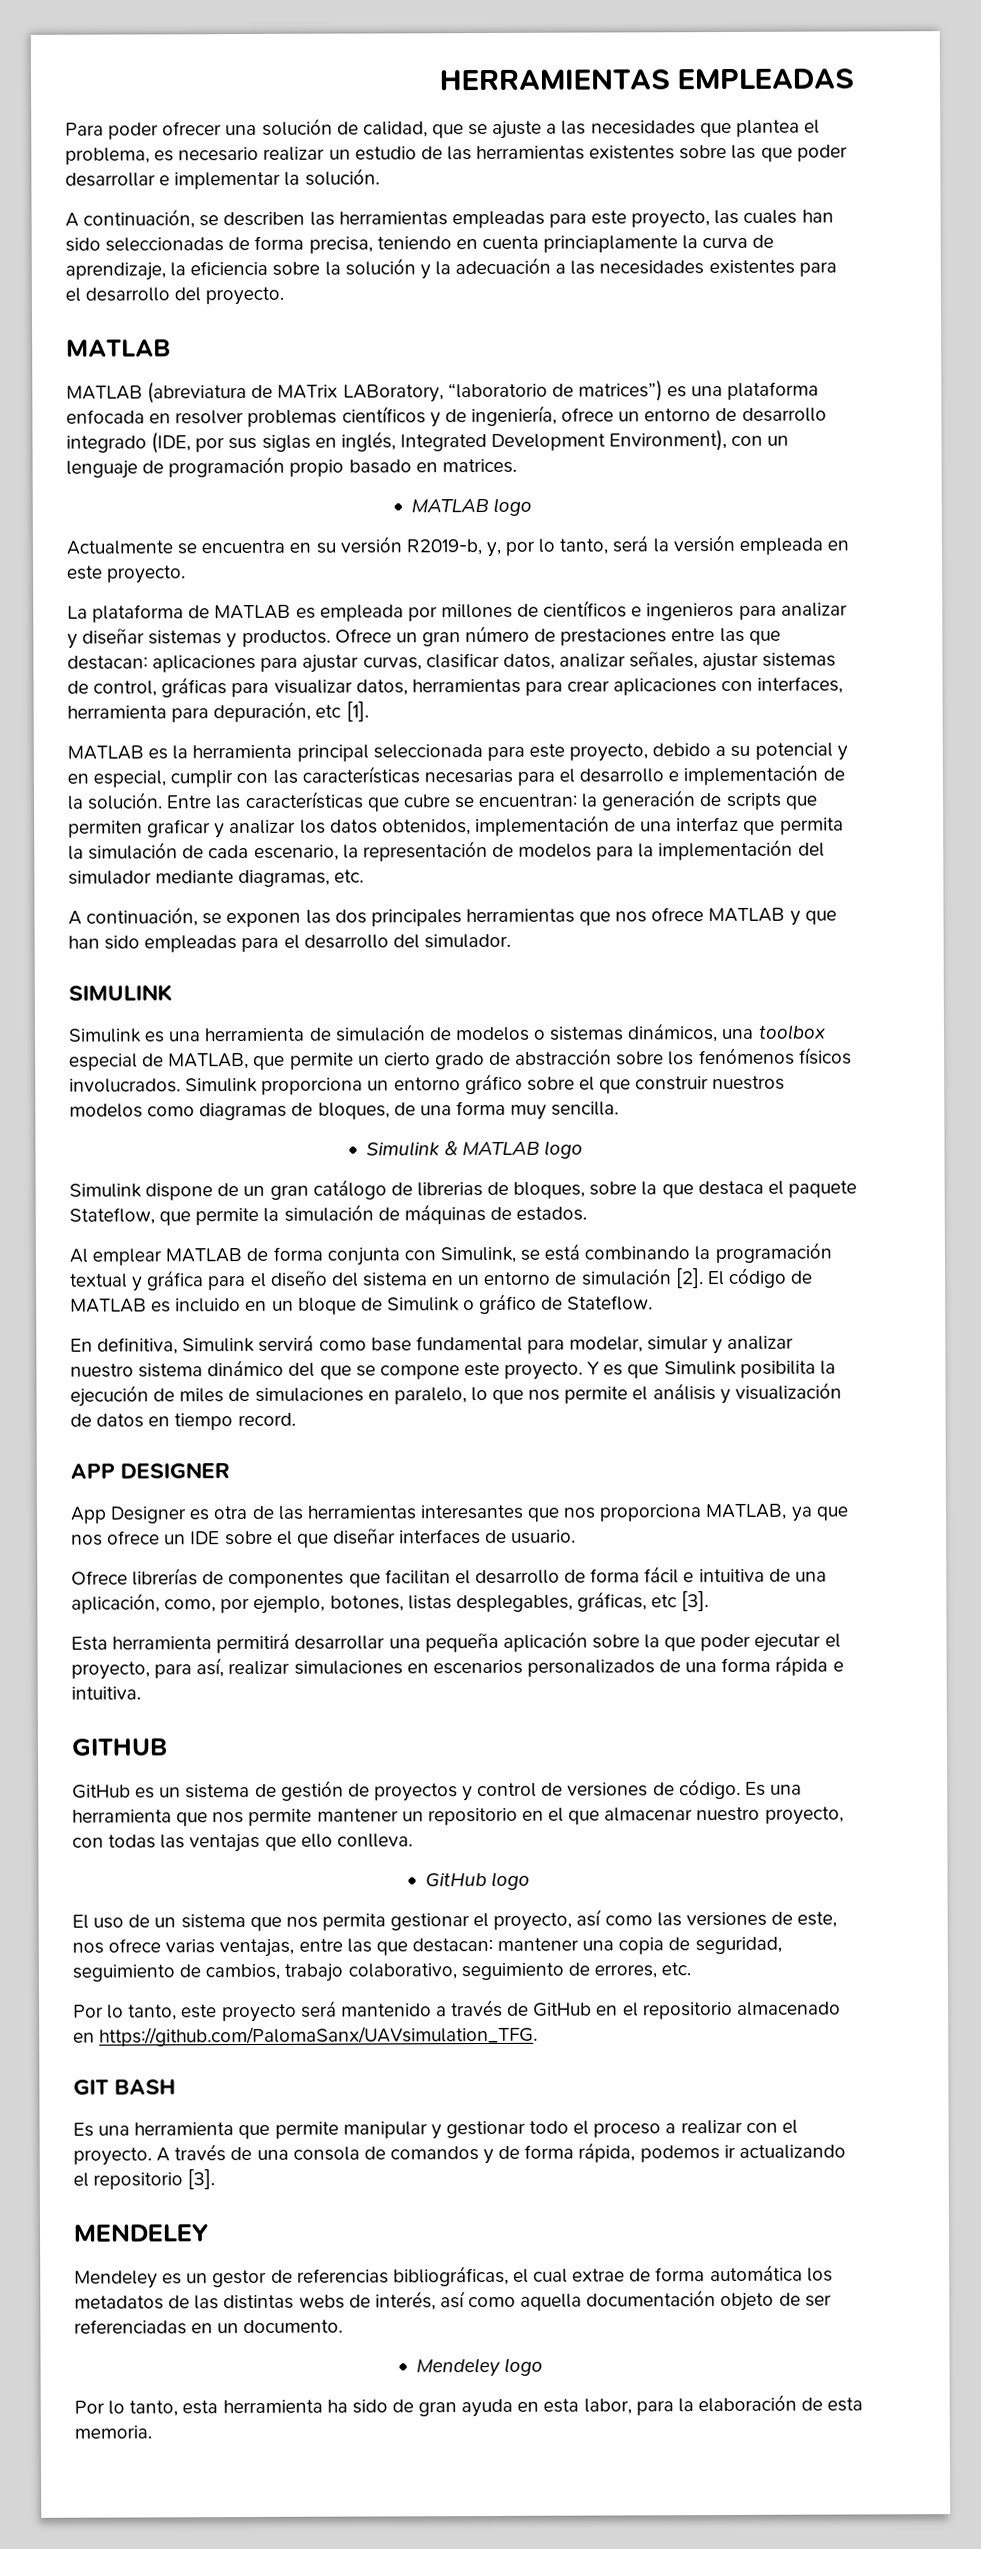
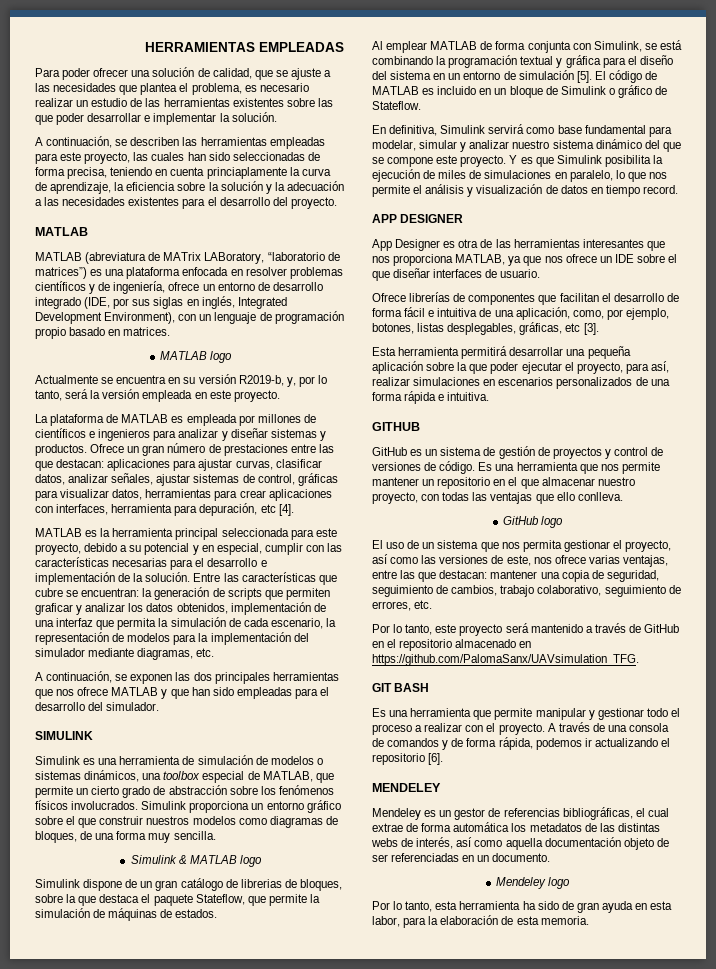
- Ofrece un gran número de prestaciones entre las que destacan: aplicaciones para ajustar curvas, clasificar datos, analizar señales, ajustar sistemas de control, gráficas para visualizar datos, herramientas para crear aplicaciones con interfaces, herramienta para depuración, etc [1].
+ Ofrece un gran número de prestaciones entre las que destacan: aplicaciones para ajustar curvas, clasificar datos, analizar señales, ajustar sistemas de control, gráficas para visualizar datos, herramientas para crear aplicaciones con interfaces, herramienta para depuración, etc [4].
- Al emplear MATLAB de forma conjunta con Simulink, se está combinando la programación textual y gráfica para el diseño del sistema en un entorno de simulación [2].
+ Al emplear MATLAB de forma conjunta con Simulink, se está combinando la programación textual y gráfica para el diseño del sistema en un entorno de simulación [5].
- A través de una consola de comandos y de forma rápida, podemos ir actualizando el repositorio [3].
+ A través de una consola de comandos y de forma rápida, podemos ir actualizando el repositorio [6].

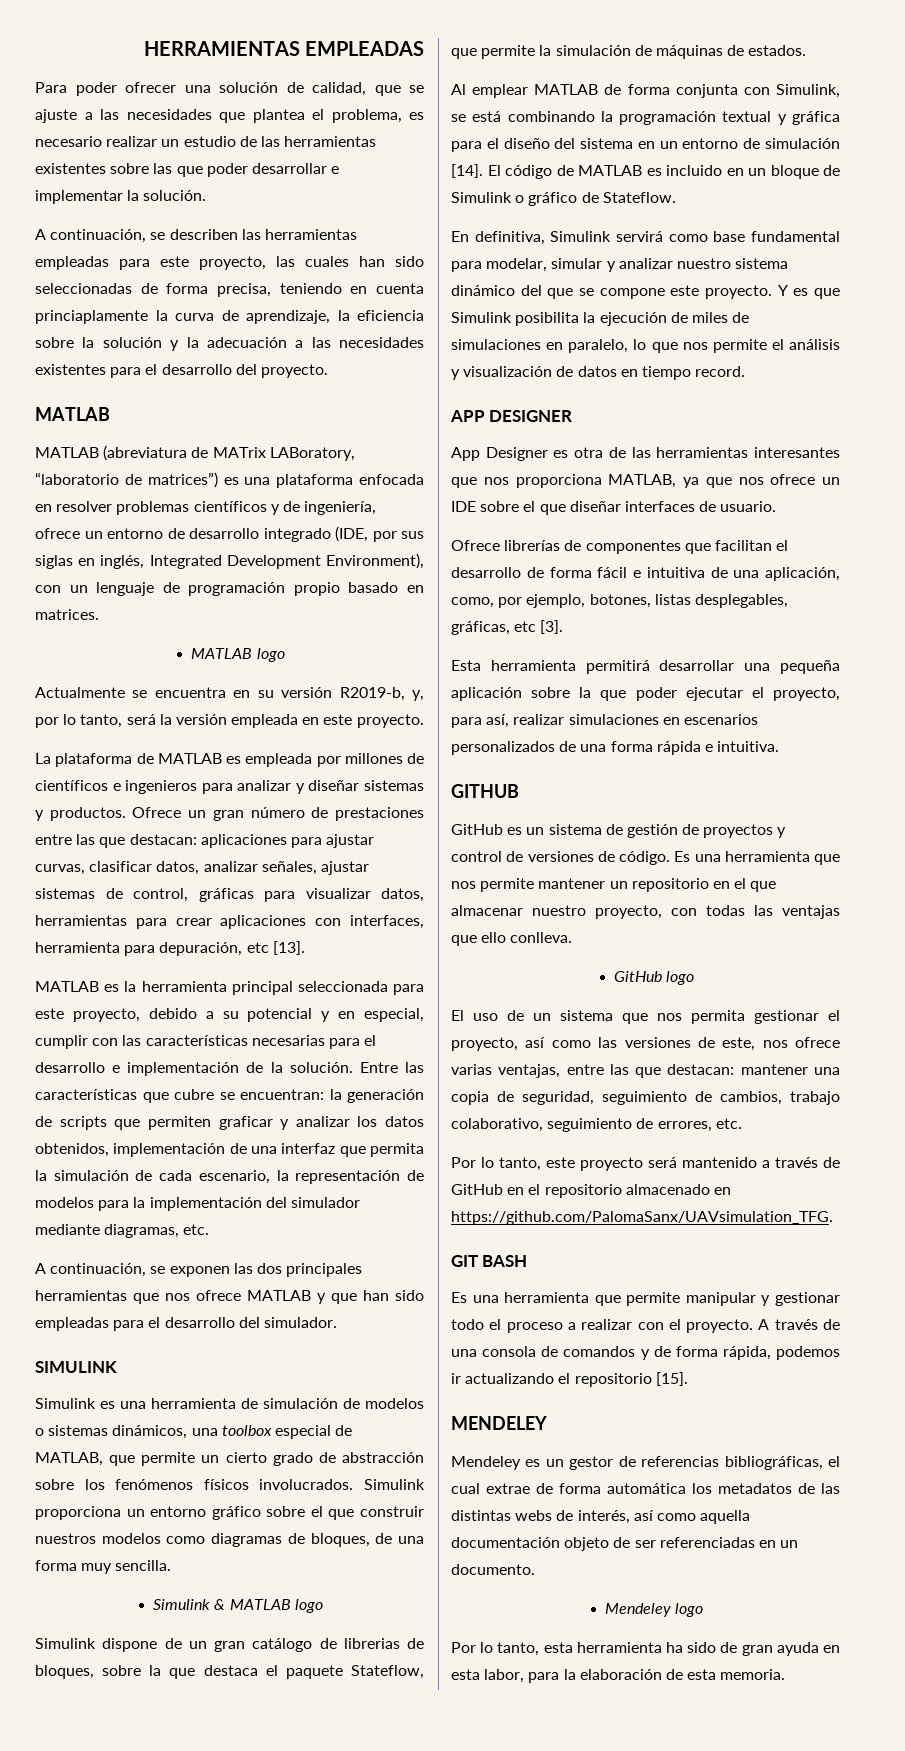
- Ofrece un gran número de prestaciones entre las que destacan: aplicaciones para ajustar curvas, clasificar datos, analizar señales, ajustar sistemas de control, gráficas para visualizar datos, herramientas para crear aplicaciones con interfaces, herramienta para depuración, etc [4].
+ Ofrece un gran número de prestaciones entre las que destacan: aplicaciones para ajustar curvas, clasificar datos, analizar señales, ajustar sistemas de control, gráficas para visualizar datos, herramientas para crear aplicaciones con interfaces, herramienta para depuración, etc [13].
- Al emplear MATLAB de forma conjunta con Simulink, se está combinando la programación textual y gráfica para el diseño del sistema en un entorno de simulación [5].
+ Al emplear MATLAB de forma conjunta con Simulink, se está combinando la programación textual y gráfica para el diseño del sistema en un entorno de simulación [14].
- A través de una consola de comandos y de forma rápida, podemos ir actualizando el repositorio [6].
+ A través de una consola de comandos y de forma rápida, podemos ir actualizando el repositorio [15].

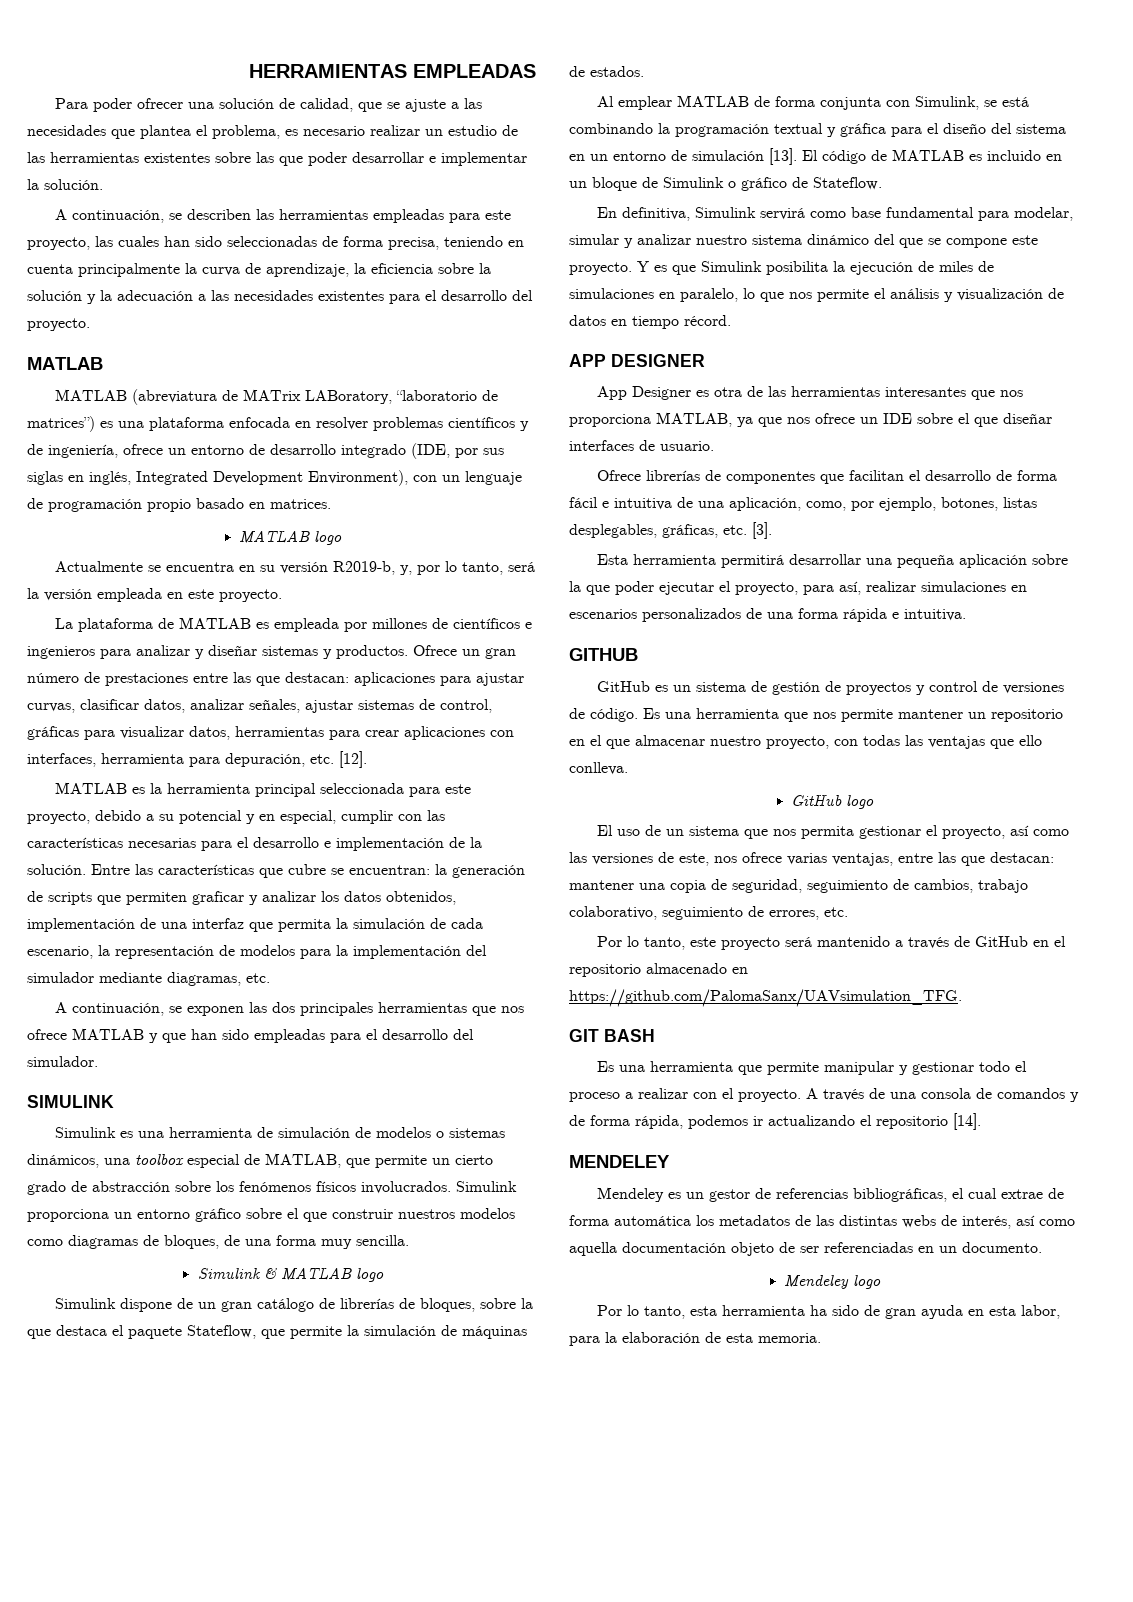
- A continuación, se describen las herramientas empleadas para este proyecto, las cuales han sido seleccionadas de forma precisa, teniendo en cuenta princiaplamente la curva de aprendizaje, la eficiencia sobre la solución y la adecuación a las necesidades existentes para el desarrollo del proyecto.
+ A continuación, se describen las herramientas empleadas para este proyecto, las cuales han sido seleccionadas de forma precisa, teniendo en cuenta principalmente la curva de aprendizaje, la eficiencia sobre la solución y la adecuación a las necesidades existentes para el desarrollo del proyecto.
- Ofrece un gran número de prestaciones entre las que destacan: aplicaciones para ajustar curvas, clasificar datos, analizar señales, ajustar sistemas de control, gráficas para visualizar datos, herramientas para crear aplicaciones con interfaces, herramienta para depuración, etc [13].
+ Ofrece un gran número de prestaciones entre las que destacan: aplicaciones para ajustar curvas, clasificar datos, analizar señales, ajustar sistemas de control, gráficas para visualizar datos, herramientas para crear aplicaciones con interfaces, herramienta para depuración, etc. [12].
- Simulink dispone de un gran catálogo de librerias de bloques, sobre la que destaca el paquete Stateflow, que permite la simulación de máquinas de estados.
+ Simulink dispone de un gran catálogo de librerías de bloques, sobre la que destaca el paquete Stateflow, que permite la simulación de máquinas de estados.
- Al emplear MATLAB de forma conjunta con Simulink, se está combinando la programación textual y gráfica para el diseño del sistema en un entorno de simulación [14].
+ Al emplear MATLAB de forma conjunta con Simulink, se está combinando la programación textual y gráfica para el diseño del sistema en un entorno de simulación [13].
- Y es que Simulink posibilita la ejecución de miles de simulaciones en paralelo, lo que nos permite el análisis y visualización de datos en tiempo record.
+ Y es que Simulink posibilita la ejecución de miles de simulaciones en paralelo, lo que nos permite el análisis y visualización de datos en tiempo récord.
- Ofrece librerías de componentes que facilitan el desarrollo de forma fácil e intuitiva de una aplicación, como, por ejemplo, botones, listas desplegables, gráficas, etc [3].
+ Ofrece librerías de componentes que facilitan el desarrollo de forma fácil e intuitiva de una aplicación, como, por ejemplo, botones, listas desplegables, gráficas, etc. [3].
- A través de una consola de comandos y de forma rápida, podemos ir actualizando el repositorio [15].
+ A través de una consola de comandos y de forma rápida, podemos ir actualizando el repositorio [14].

